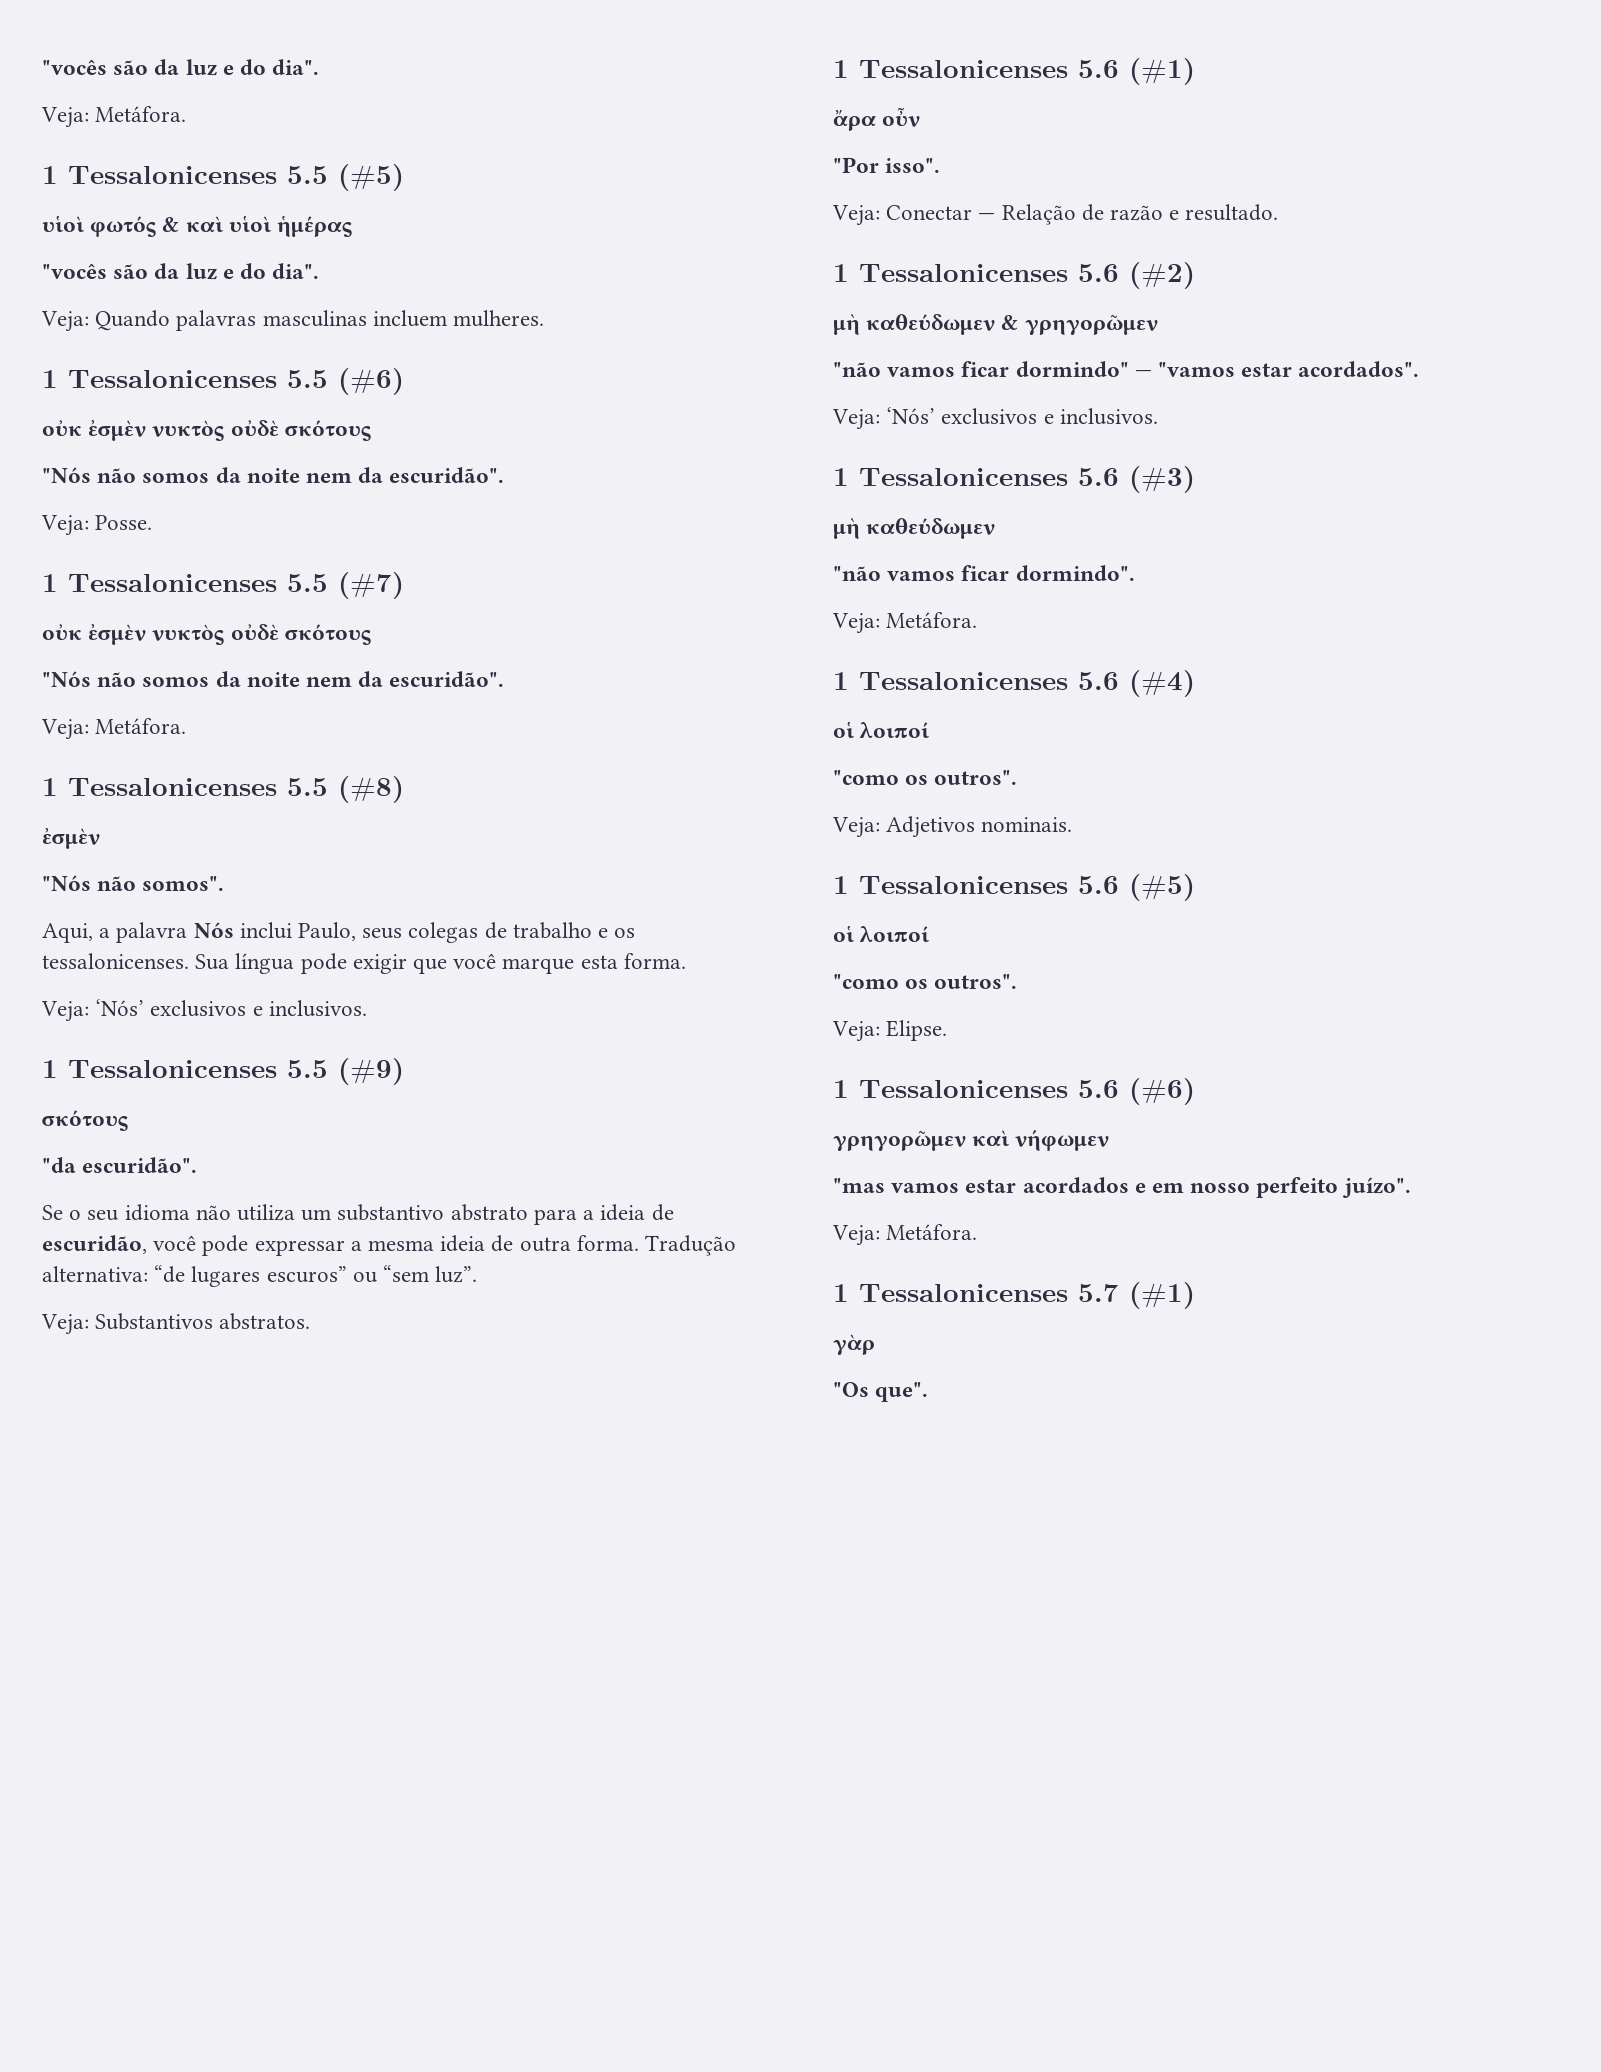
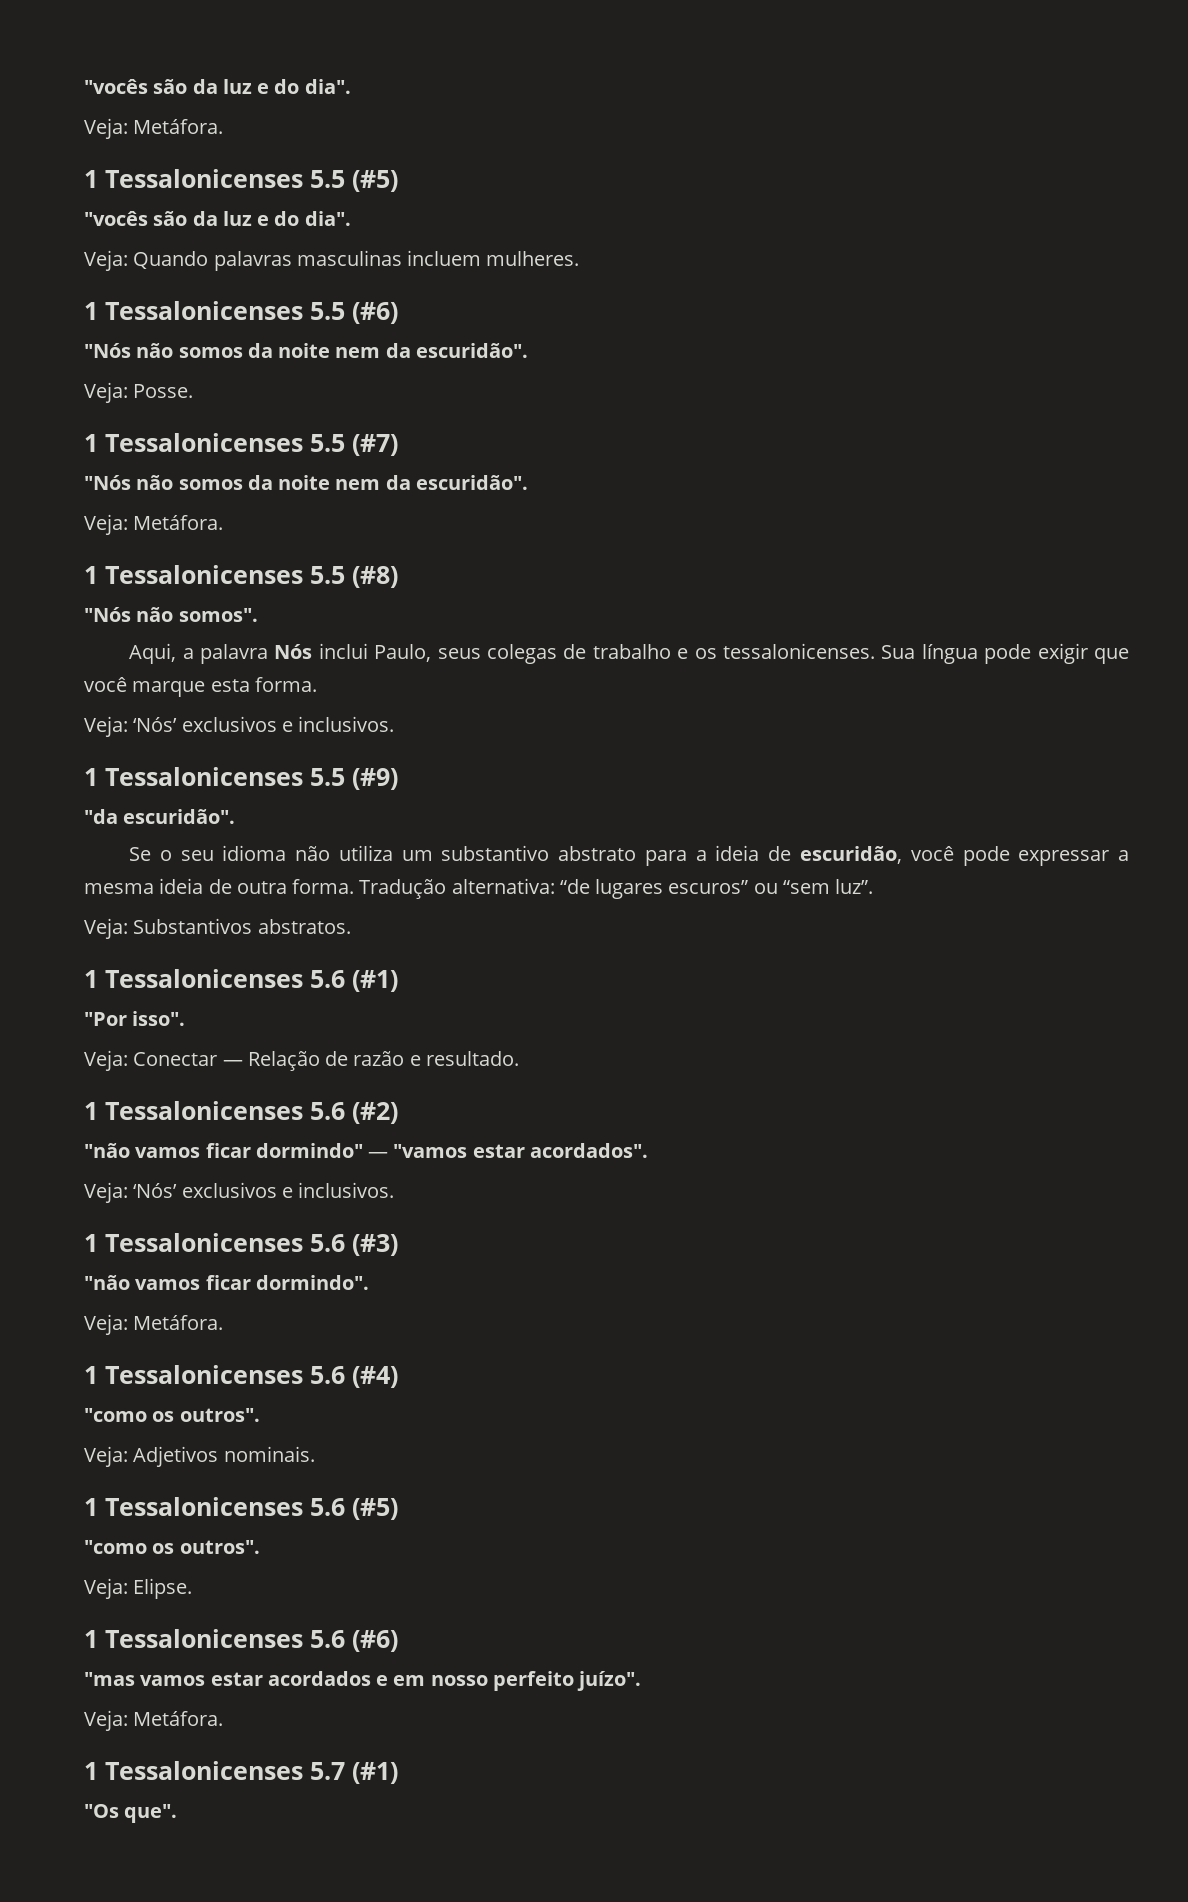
- υἱοὶ φωτός & καὶ υἱοὶ ἡμέρας
  1 Tessalonicenses 5.5 (#6)
- οὐκ ἐσμὲν νυκτὸς οὐδὲ σκότους
  1 Tessalonicenses 5.5 (#7)
- οὐκ ἐσμὲν νυκτὸς οὐδὲ σκότους
  1 Tessalonicenses 5.5 (#8)
- ἐσμὲν
  1 Tessalonicenses 5.5 (#9)
- σκότους
- ἄρα οὖν
- μὴ καθεύδωμεν & γρηγορῶμεν
  1 Tessalonicenses 5.6 (#3)
- μὴ καθεύδωμεν
  1 Tessalonicenses 5.6 (#4)
- οἱ λοιποί
  1 Tessalonicenses 5.6 (#5)
- οἱ λοιποί
- γρηγορῶμεν καὶ νήφωμεν
- γὰρ

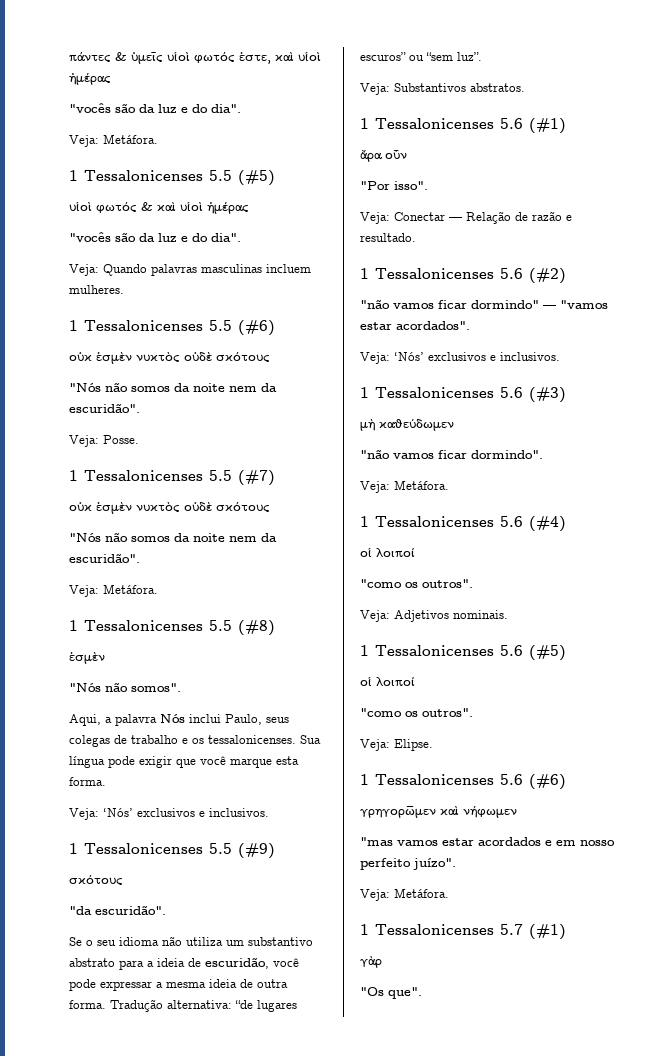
+ πάντες & ὑμεῖς υἱοὶ φωτός ἐστε, καὶ υἱοὶ ἡμέρας
+ υἱοὶ φωτός & καὶ υἱοὶ ἡμέρας
  1 Tessalonicenses 5.5 (#6)
+ οὐκ ἐσμὲν νυκτὸς οὐδὲ σκότους
  1 Tessalonicenses 5.5 (#7)
+ οὐκ ἐσμὲν νυκτὸς οὐδὲ σκότους
  1 Tessalonicenses 5.5 (#8)
+ ἐσμὲν
  1 Tessalonicenses 5.5 (#9)
+ σκότους
+ ἄρα οὖν
+ μὴ καθεύδωμεν
  1 Tessalonicenses 5.6 (#4)
+ οἱ λοιποί
  1 Tessalonicenses 5.6 (#5)
+ οἱ λοιποί
+ γρηγορῶμεν καὶ νήφωμεν
+ γὰρ

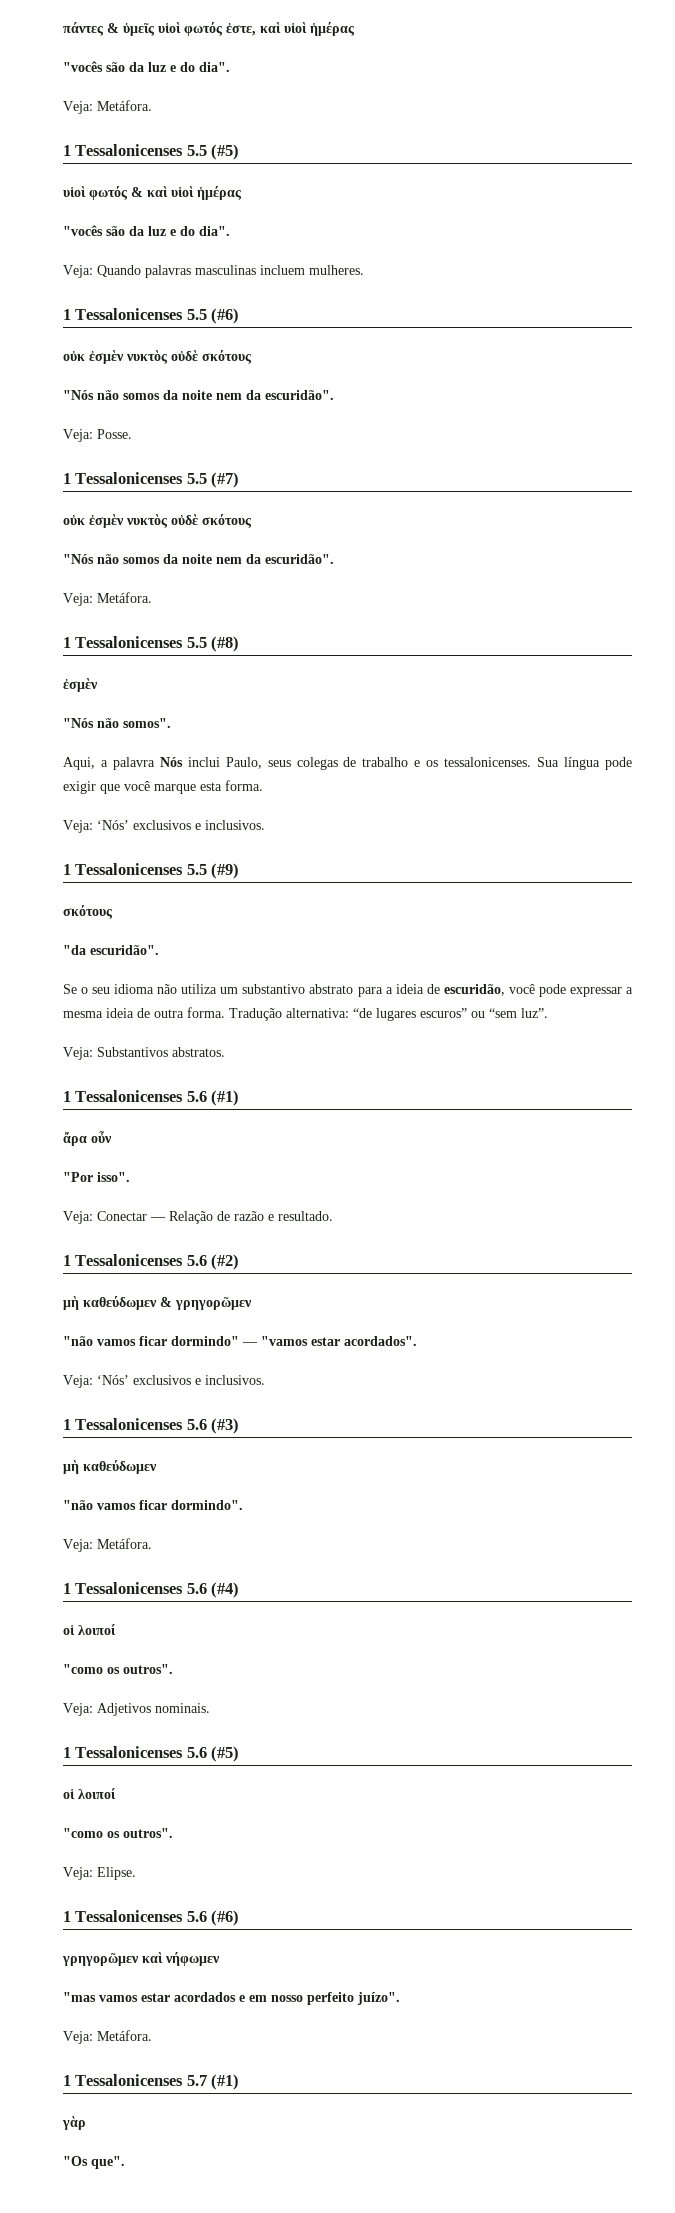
+ μὴ καθεύδωμεν & γρηγορῶμεν

